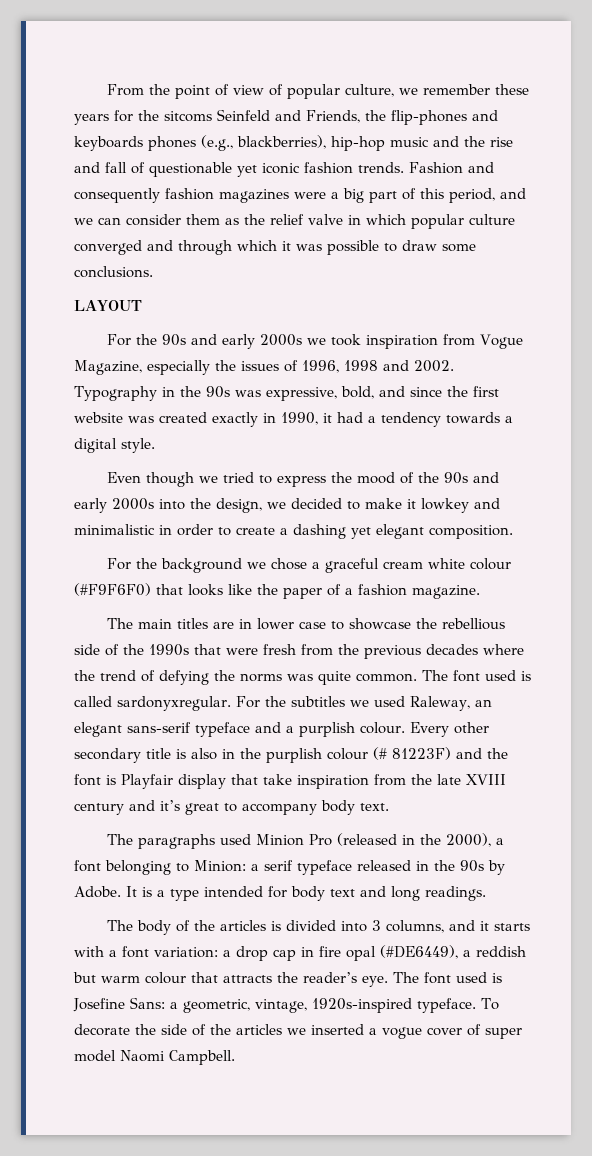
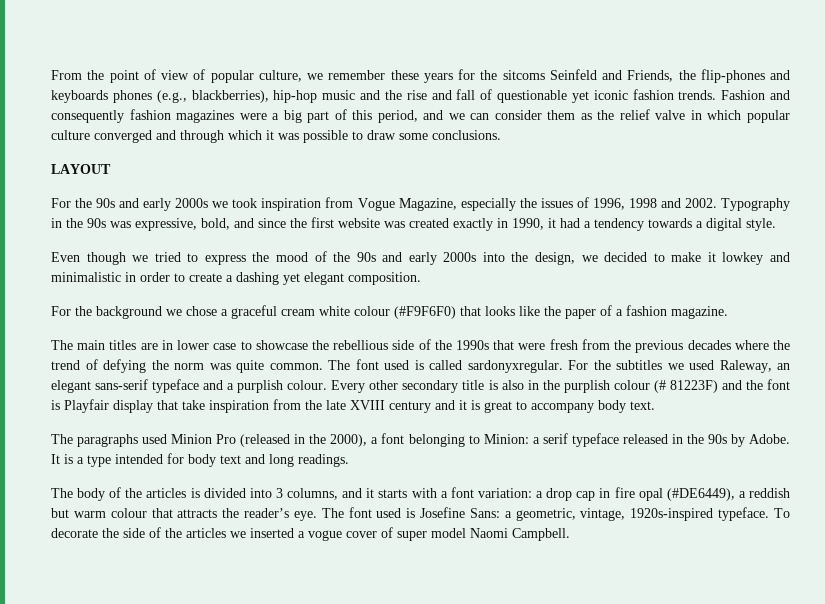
- The main titles are in lower case to showcase the rebellious side of the 1990s that were fresh from the previous decades where the trend of defying the norms was quite common.
+ The main titles are in lower case to showcase the rebellious side of the 1990s that were fresh from the previous decades where the trend of defying the norm was quite common.
- Every other secondary title is also in the purplish colour (# 81223F) and the font is Playfair display that take inspiration from the late XVIII century and it’s great to accompany body text.
+ Every other secondary title is also in the purplish colour (# 81223F) and the font is Playfair display that take inspiration from the late XVIII century and it is great to accompany body text.

